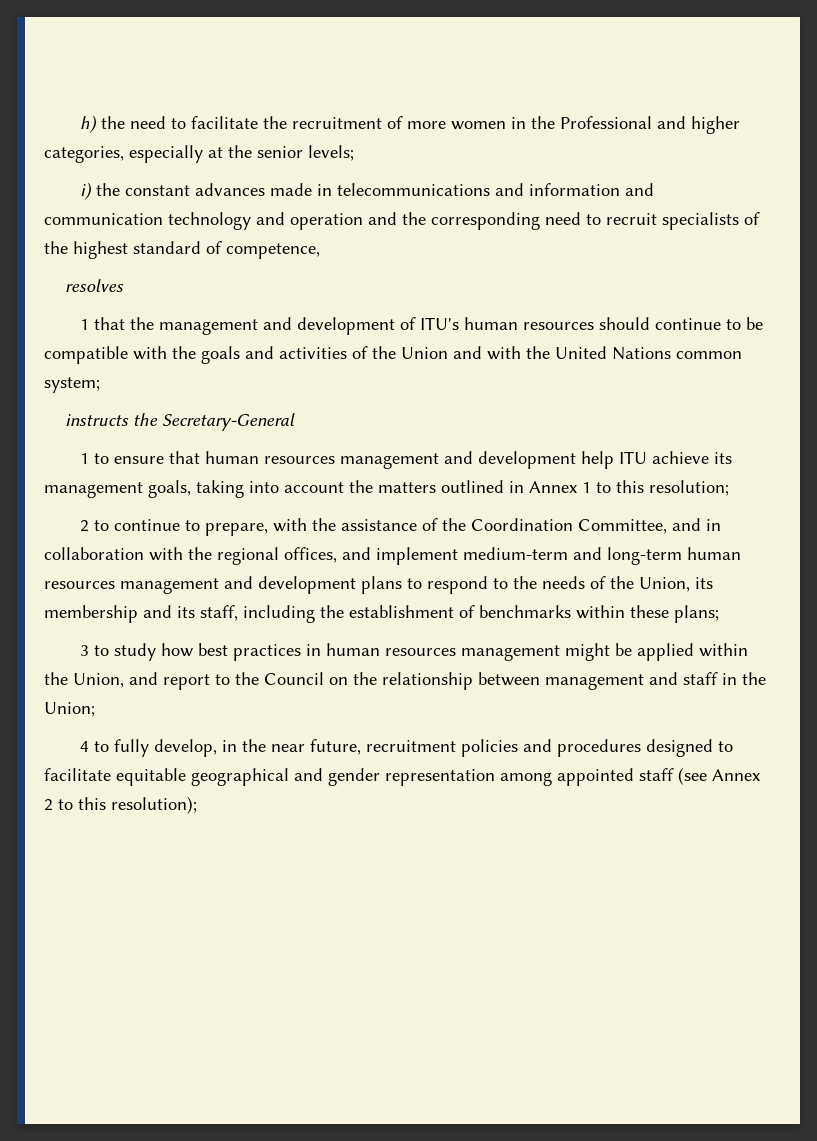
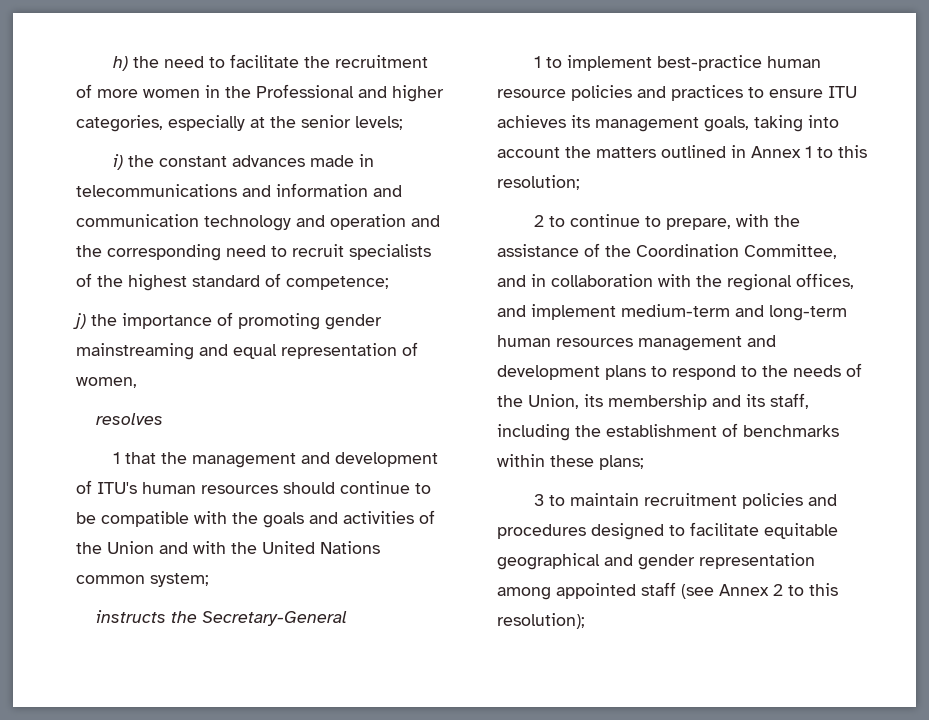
- i) the constant advances made in telecommunications and information and communication technology and operation and the corresponding need to recruit specialists of the highest standard of competence,
+ i) the constant advances made in telecommunications and information and communication technology and operation and the corresponding need to recruit specialists of the highest standard of competence;
+ j) the importance of promoting gender mainstreaming and equal representation of women,
- 1 to ensure that human resources management and development help ITU achieve its management goals, taking into account the matters outlined in Annex 1 to this resolution;
+ 1 to implement best-practice human resource policies and practices to ensure ITU achieves its management goals, taking into account the matters outlined in Annex 1 to this resolution;
- 3 to study how best practices in human resources management might be applied within the Union, and report to the Council on the relationship between management and staff in the Union;
- 4 to fully develop, in the near future, recruitment policies and procedures designed to facilitate equitable geographical and gender representation among appointed staff (see Annex 2 to this resolution);
+ 3 to maintain recruitment policies and procedures designed to facilitate equitable geographical and gender representation among appointed staff (see Annex 2 to this resolution);

